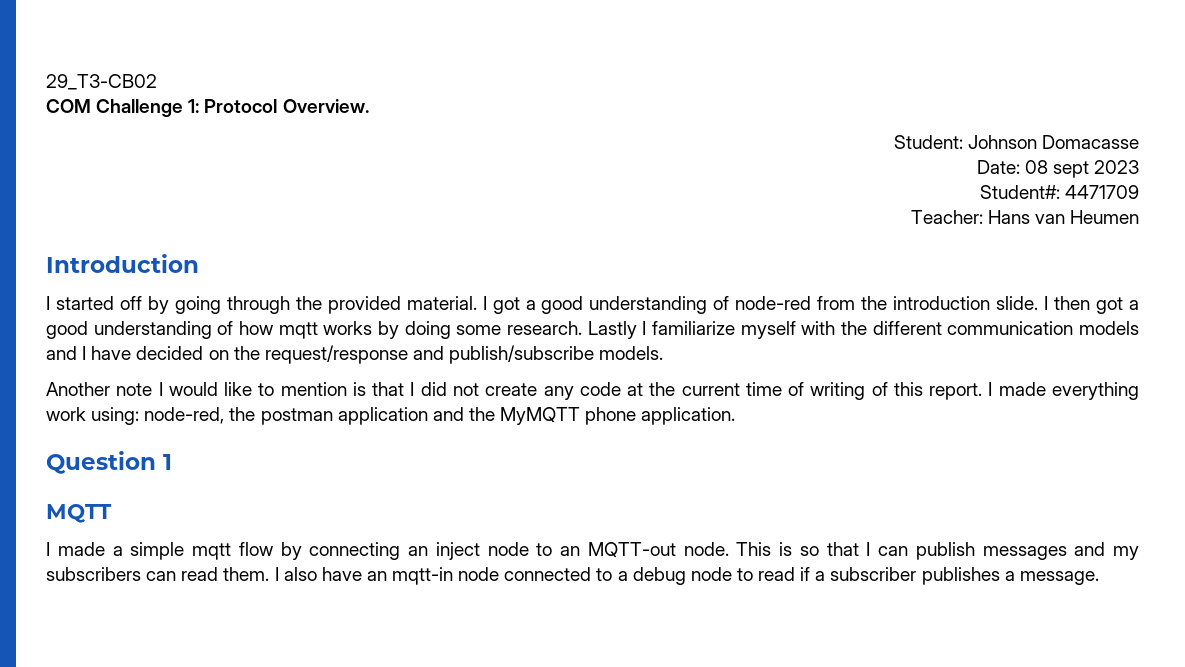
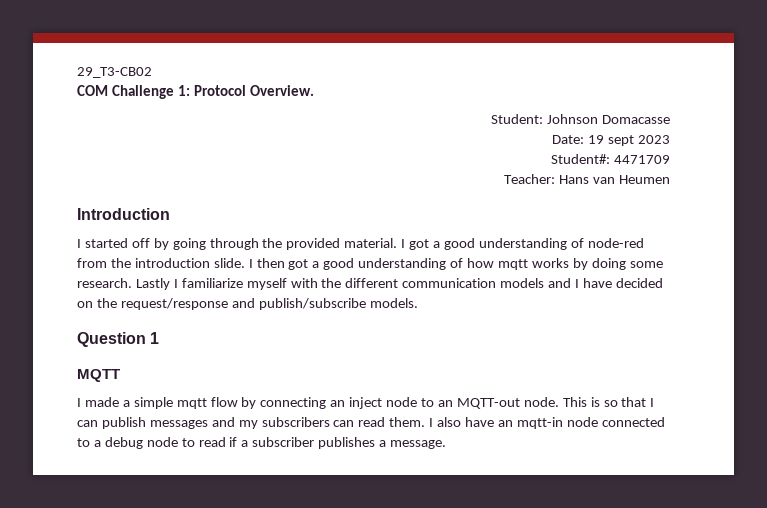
- Date: 08 sept 2023
+ Date: 19 sept 2023
- Another note I would like to mention is that I did not create any code at the current time of writing of this report. I made everything work using: node-red, the postman application and the MyMQTT phone application.

